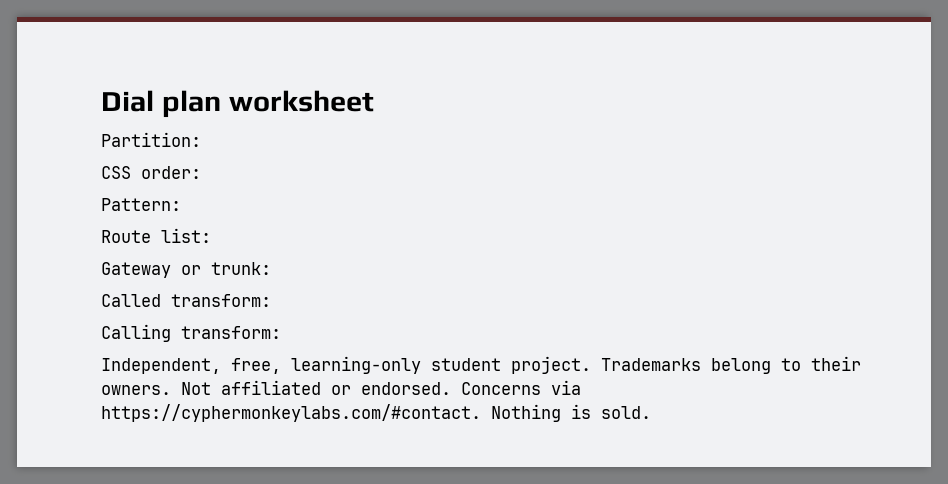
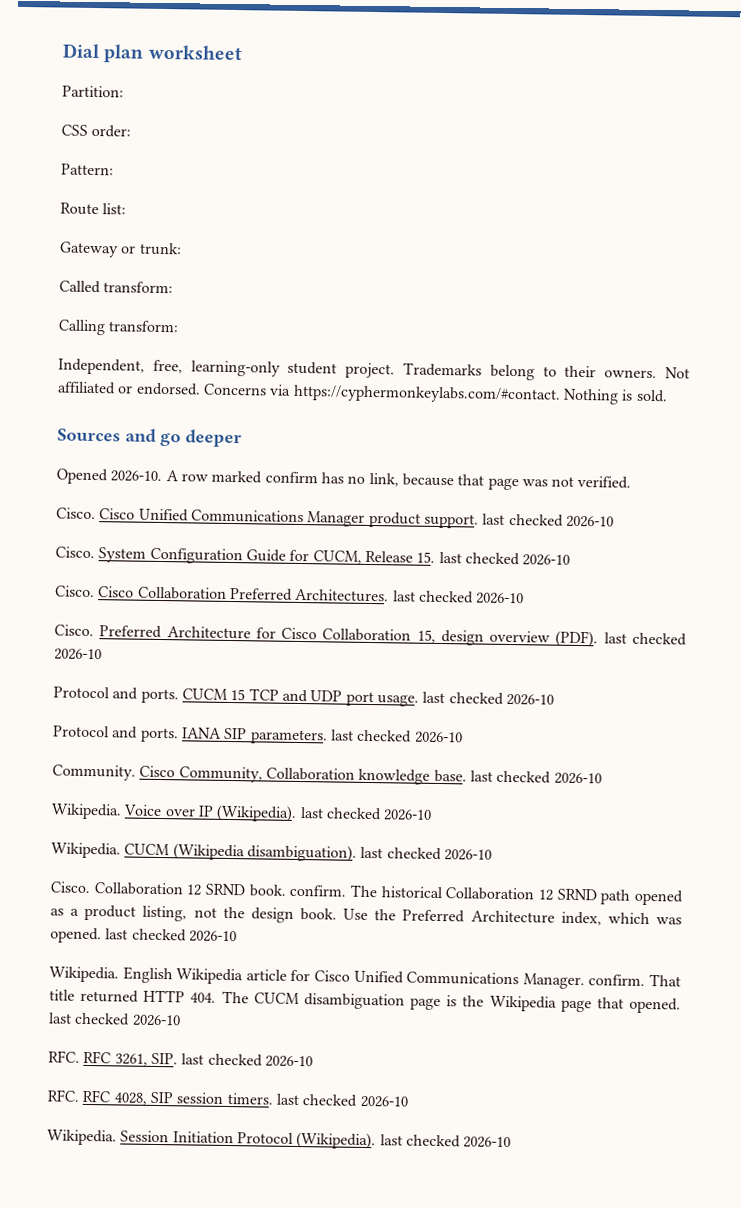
+ Sources and go deeper
+ Opened 2026-10. A row marked confirm has no link, because that page was not verified.
+ Cisco. Cisco Unified Communications Manager product support. last checked 2026-10
+ Cisco. System Configuration Guide for CUCM, Release 15. last checked 2026-10
+ Cisco. Cisco Collaboration Preferred Architectures. last checked 2026-10
+ Cisco. Preferred Architecture for Cisco Collaboration 15, design overview (PDF). last checked 2026-10
+ Protocol and ports. CUCM 15 TCP and UDP port usage. last checked 2026-10
+ Protocol and ports. IANA SIP parameters. last checked 2026-10
+ Community. Cisco Community, Collaboration knowledge base. last checked 2026-10
+ Wikipedia. Voice over IP (Wikipedia). last checked 2026-10
+ Wikipedia. CUCM (Wikipedia disambiguation). last checked 2026-10
+ Cisco. Collaboration 12 SRND book. confirm. The historical Collaboration 12 SRND path opened as a product listing, not the design book. Use the Preferred Architecture index, which was opened. last checked 2026-10
+ Wikipedia. English Wikipedia article for Cisco Unified Communications Manager. confirm. That title returned HTTP 404. The CUCM disambiguation page is the Wikipedia page that opened. last checked 2026-10
+ RFC. RFC 3261, SIP. last checked 2026-10
+ RFC. RFC 4028, SIP session timers. last checked 2026-10
+ Wikipedia. Session Initiation Protocol (Wikipedia). last checked 2026-10

